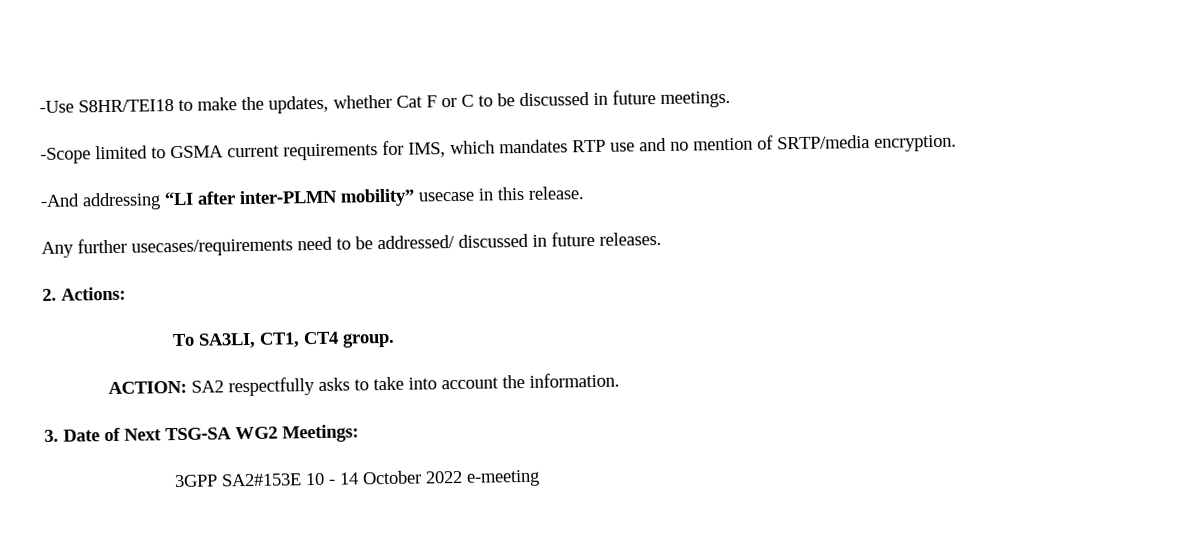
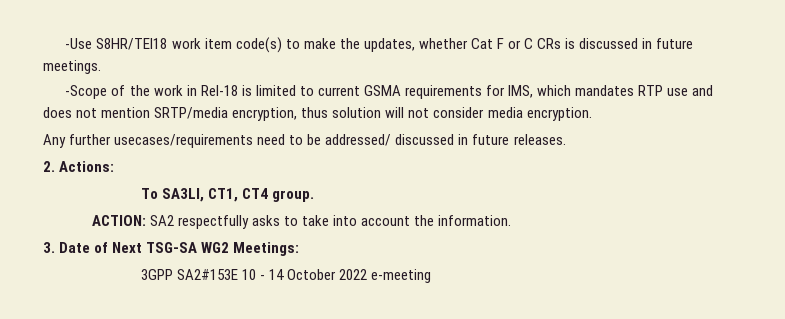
- -Use S8HR/TEI18 to make the updates, whether Cat F or C to be discussed in future meetings.
+ -Use S8HR/TEI18 work item code(s) to make the updates, whether Cat F or C CRs is discussed in future meetings.
- -Scope limited to GSMA current requirements for IMS, which mandates RTP use and no mention of SRTP/media encryption.
- -And addressing “LI after inter-PLMN mobility” usecase in this release.
+ -Scope of the work in Rel-18 is limited to current GSMA requirements for IMS, which mandates RTP use and does not mention SRTP/media encryption, thus solution will not consider media encryption.

